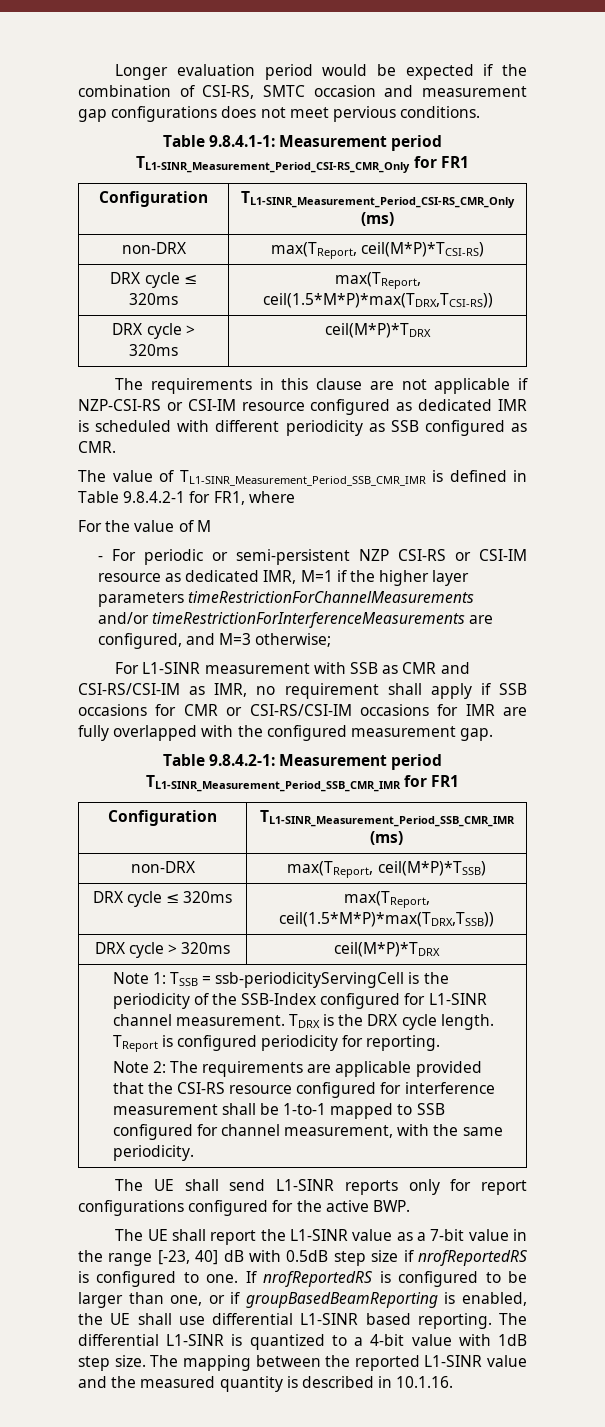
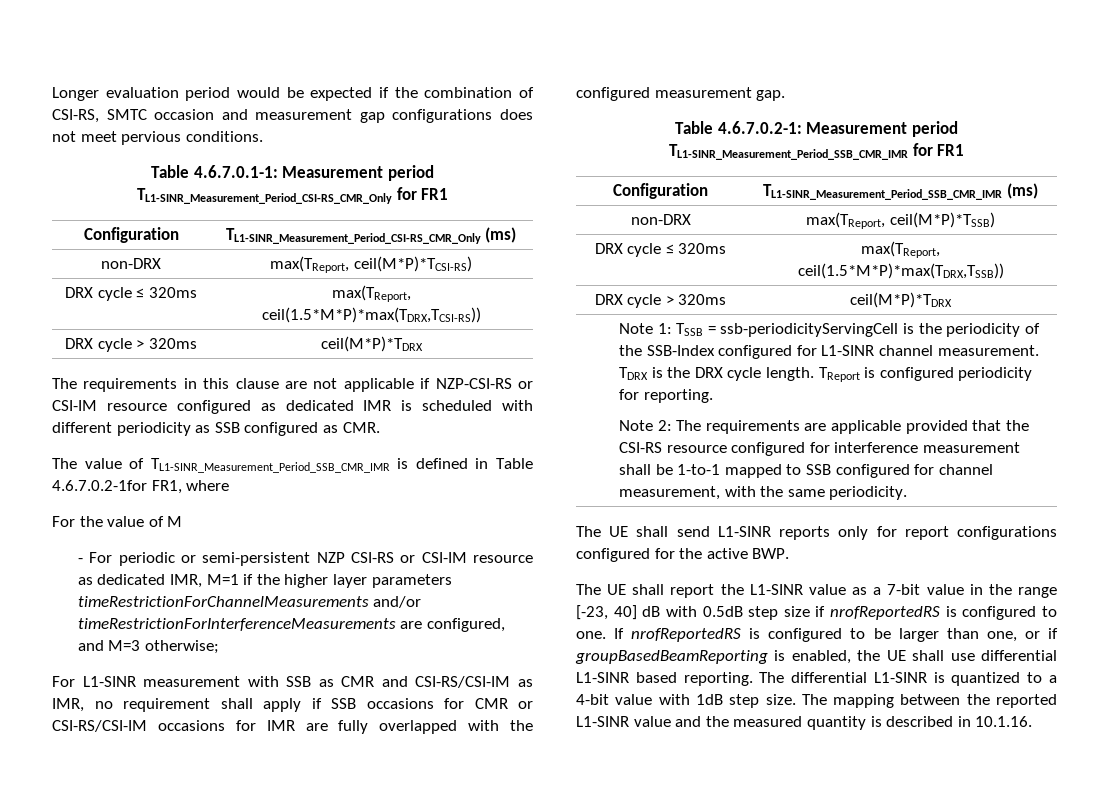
- Table 9.8.4.1-1: Measurement period TL1-SINR_Measurement_Period_CSI-RS_CMR_Only for FR1
+ Table 4.6.7.0.1-1: Measurement period TL1-SINR_Measurement_Period_CSI-RS_CMR_Only for FR1
- The value of TL1-SINR_Measurement_Period_SSB_CMR_IMR is defined in Table 9.8.4.2-1 for FR1, where
+ The value of TL1-SINR_Measurement_Period_SSB_CMR_IMR is defined in Table 4.6.7.0.2-1for FR1, where
- Table 9.8.4.2-1: Measurement period TL1-SINR_Measurement_Period_SSB_CMR_IMR for FR1
+ Table 4.6.7.0.2-1: Measurement period TL1-SINR_Measurement_Period_SSB_CMR_IMR for FR1

